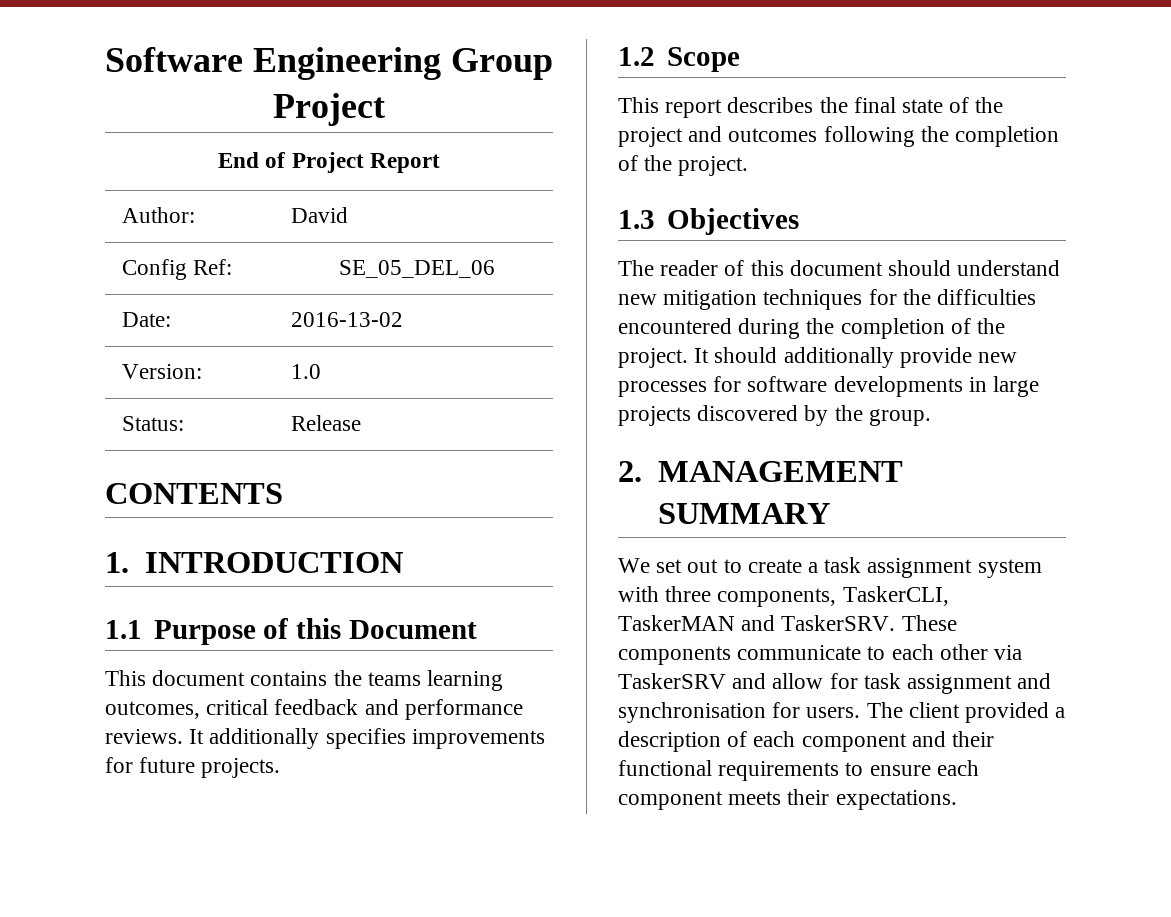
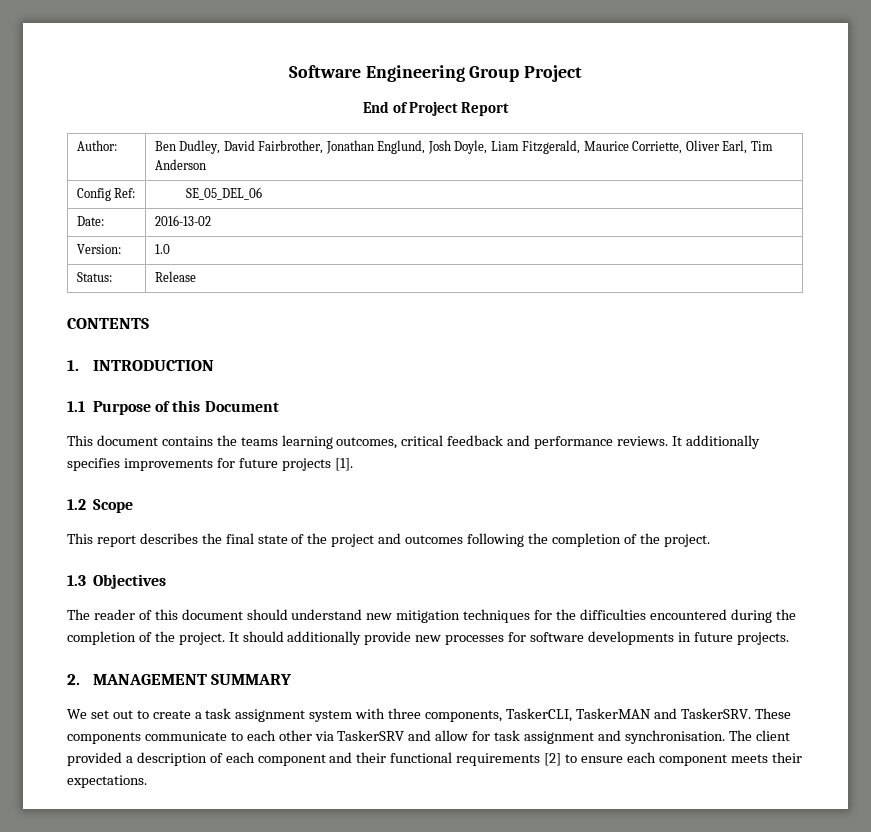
- Author: | David
+ Author: | Ben Dudley, David Fairbrother, Jonathan Englund, Josh Doyle, Liam Fitzgerald, Maurice Corriette, Oliver Earl, Tim Anderson
- It additionally specifies improvements for future projects.
+ It additionally specifies improvements for future projects [1].
- It should additionally provide new processes for software developments in large projects discovered by the group.
+ It should additionally provide new processes for software developments in future projects.
- These components communicate to each other via TaskerSRV and allow for task assignment and synchronisation for users.
+ These components communicate to each other via TaskerSRV and allow for task assignment and synchronisation.
- The client provided a description of each component and their functional requirements to ensure each component meets their expectations.
+ The client provided a description of each component and their functional requirements [2] to ensure each component meets their expectations.

